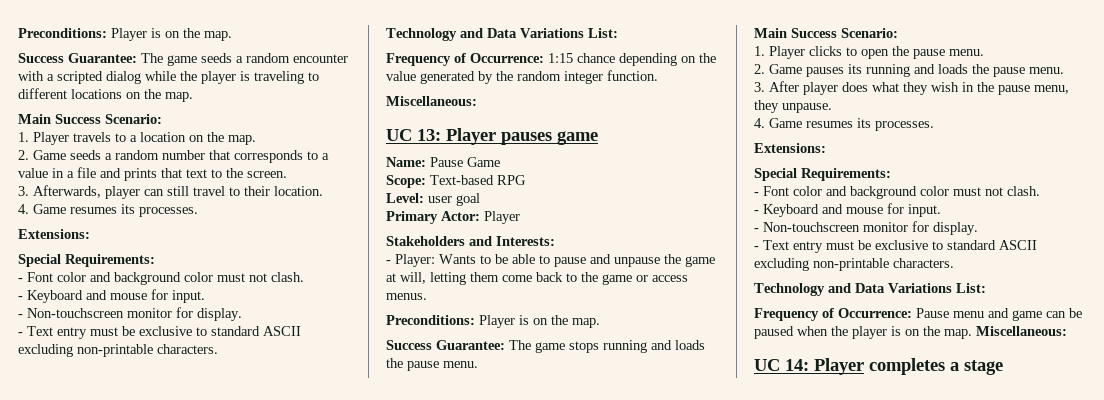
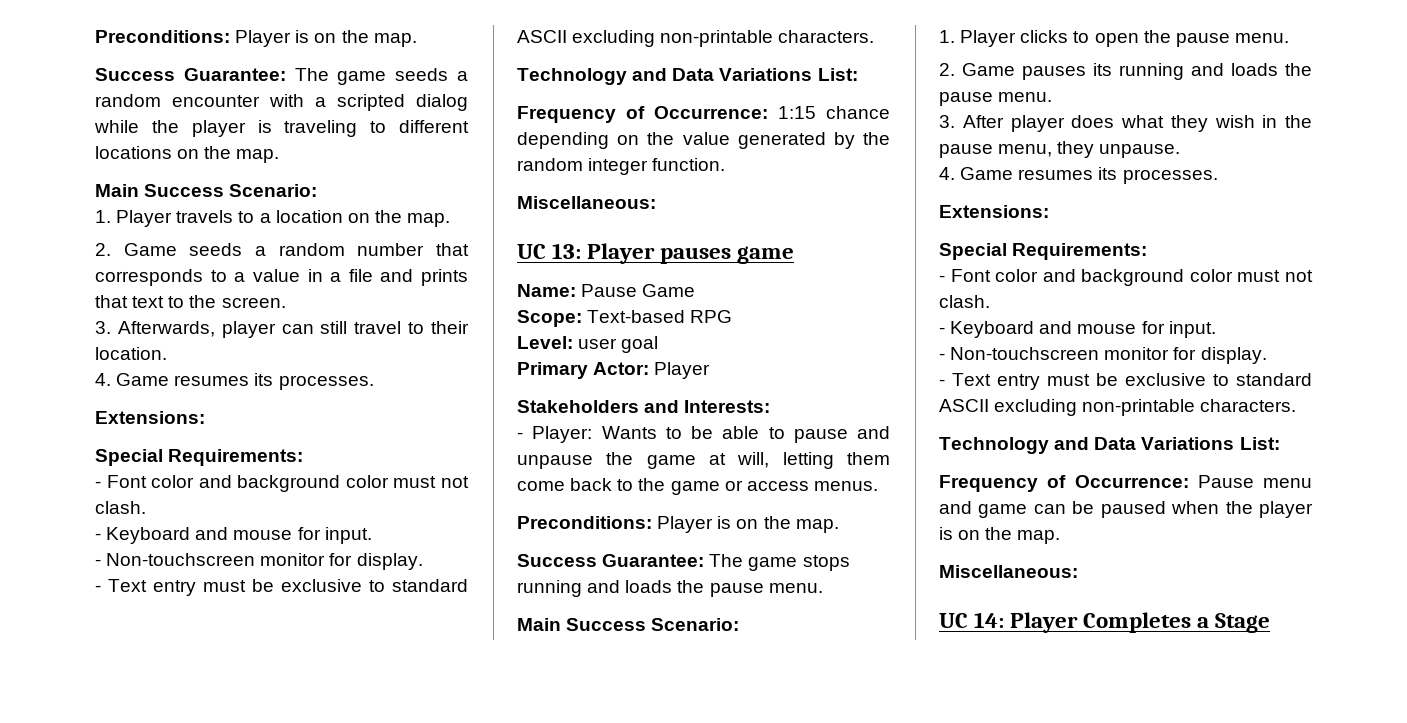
- Frequency of Occurrence: Pause menu and game can be paused when the player is on the map. Miscellaneous:
+ Frequency of Occurrence: Pause menu and game can be paused when the player is on the map.
+ Miscellaneous:
- UC 14: Player completes a stage
+ UC 14: Player Completes a Stage

